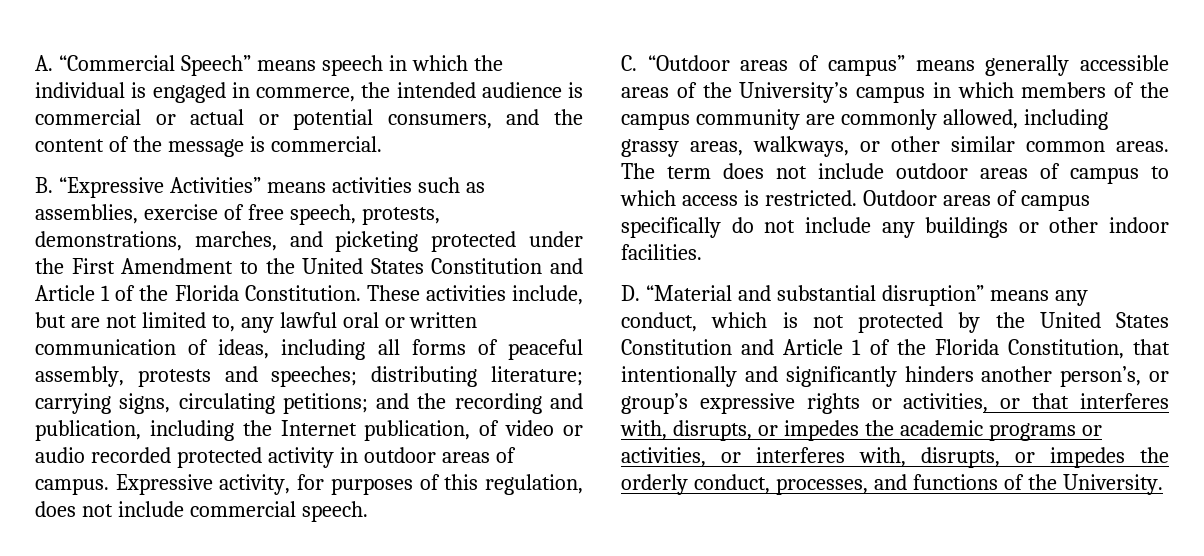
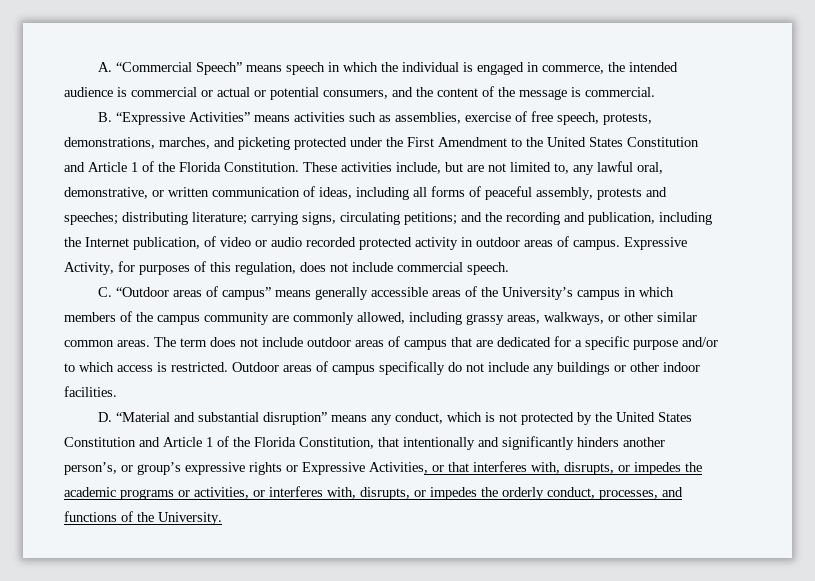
- These activities include, but are not limited to, any lawful oral or written communication of ideas, including all forms of peaceful assembly, protests and speeches; distributing literature; carrying signs, circulating petitions; and the recording and publication, including the Internet publication, of video or audio recorded protected activity in outdoor areas of campus.
+ These activities include, but are not limited to, any lawful oral, demonstrative, or written communication of ideas, including all forms of peaceful assembly, protests and speeches; distributing literature; carrying signs, circulating petitions; and the recording and publication, including the Internet publication, of video or audio recorded protected activity in outdoor areas of campus.
- Expressive activity, for purposes of this regulation, does not include commercial speech.
+ Expressive Activity, for purposes of this regulation, does not include commercial speech.
- The term does not include outdoor areas of campus to which access is restricted.
+ The term does not include outdoor areas of campus that are dedicated for a specific purpose and/or to which access is restricted.
- D. “Material and substantial disruption” means any conduct, which is not protected by the United States Constitution and Article 1 of the Florida Constitution, that intentionally and significantly hinders another person’s, or group’s expressive rights or activities, or that interferes with, disrupts, or impedes the academic programs or activities, or interferes with, disrupts, or impedes the orderly conduct, processes, and functions of the University.
+ D. “Material and substantial disruption” means any conduct, which is not protected by the United States Constitution and Article 1 of the Florida Constitution, that intentionally and significantly hinders another person’s, or group’s expressive rights or Expressive Activities, or that interferes with, disrupts, or impedes the academic programs or activities, or interferes with, disrupts, or impedes the orderly conduct, processes, and functions of the University.

